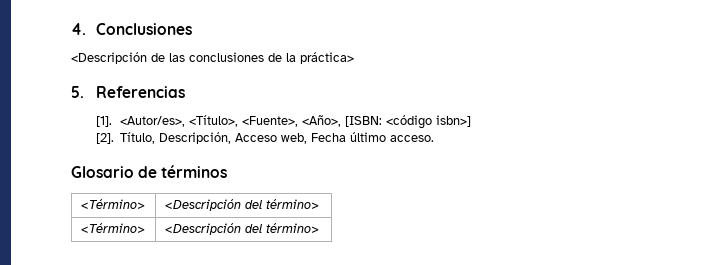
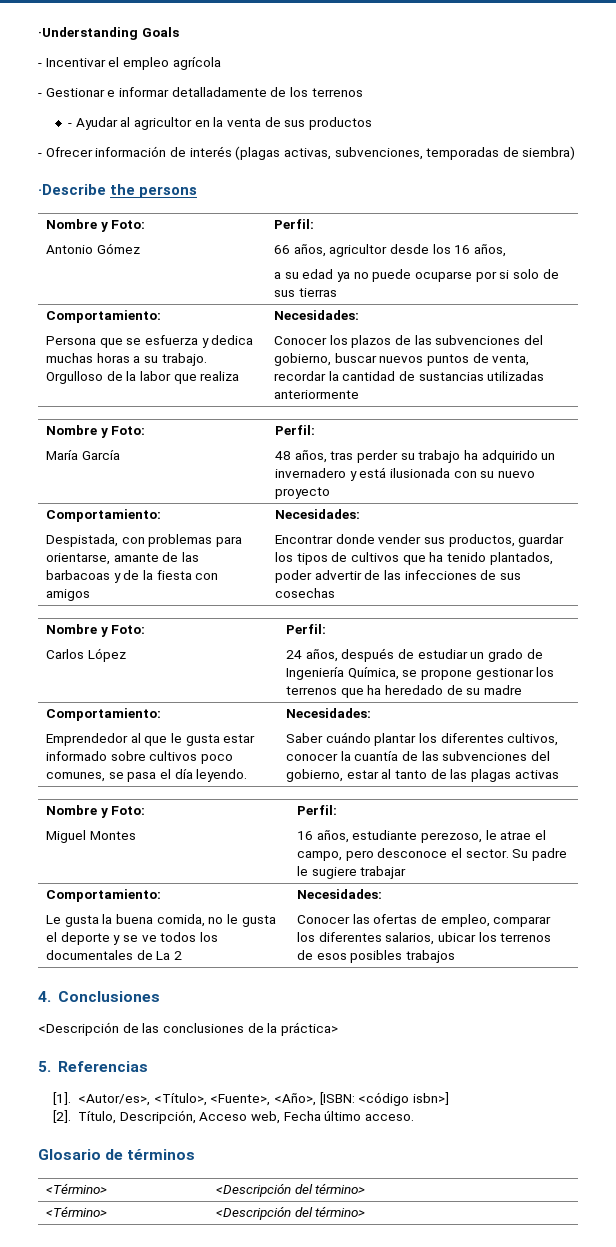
+ ·Understanding Goals
+ - Incentivar el empleo agrícola
+ - Gestionar e informar detalladamente de los terrenos
+ - Ayudar al agricultor en la venta de sus productos
+ - Ofrecer información de interés (plagas activas, subvenciones, temporadas de siembra)
+ ·Describe the persons
+ Nombre y Foto:
+ Antonio Gómez | Perfil:
+ 66 años, agricultor desde los 16 años,
+ a su edad ya no puede ocuparse por si solo de sus tierras
+ Comportamiento:
+ Persona que se esfuerza y dedica muchas horas a su trabajo. Orgulloso de la labor que realiza | Necesidades:
+ Conocer los plazos de las subvenciones del gobierno, buscar nuevos puntos de venta, recordar la cantidad de sustancias utilizadas anteriormente
+ Nombre y Foto:
+ María García | Perfil:
+ 48 años, tras perder su trabajo ha adquirido un invernadero y está ilusionada con su nuevo proyecto
+ Comportamiento:
+ Despistada, con problemas para orientarse, amante de las barbacoas y de la fiesta con amigos | Necesidades:
+ Encontrar donde vender sus productos, guardar los tipos de cultivos que ha tenido plantados, poder advertir de las infecciones de sus cosechas
+ Nombre y Foto:
+ Carlos López | Perfil:
+ 24 años, después de estudiar un grado de Ingeniería Química, se propone gestionar los terrenos que ha heredado de su madre
+ Comportamiento:
+ Emprendedor al que le gusta estar informado sobre cultivos poco comunes, se pasa el día leyendo. | Necesidades:
+ Saber cuándo plantar los diferentes cultivos, conocer la cuantía de las subvenciones del gobierno, estar al tanto de las plagas activas
+ Nombre y Foto:
+ Miguel Montes | Perfil:
+ 16 años, estudiante perezoso, le atrae el campo, pero desconoce el sector. Su padre le sugiere trabajar
+ Comportamiento:
+ Le gusta la buena comida, no le gusta el deporte y se ve todos los documentales de La 2 | Necesidades:
+ Conocer las ofertas de empleo, comparar los diferentes salarios, ubicar los terrenos de esos posibles trabajos

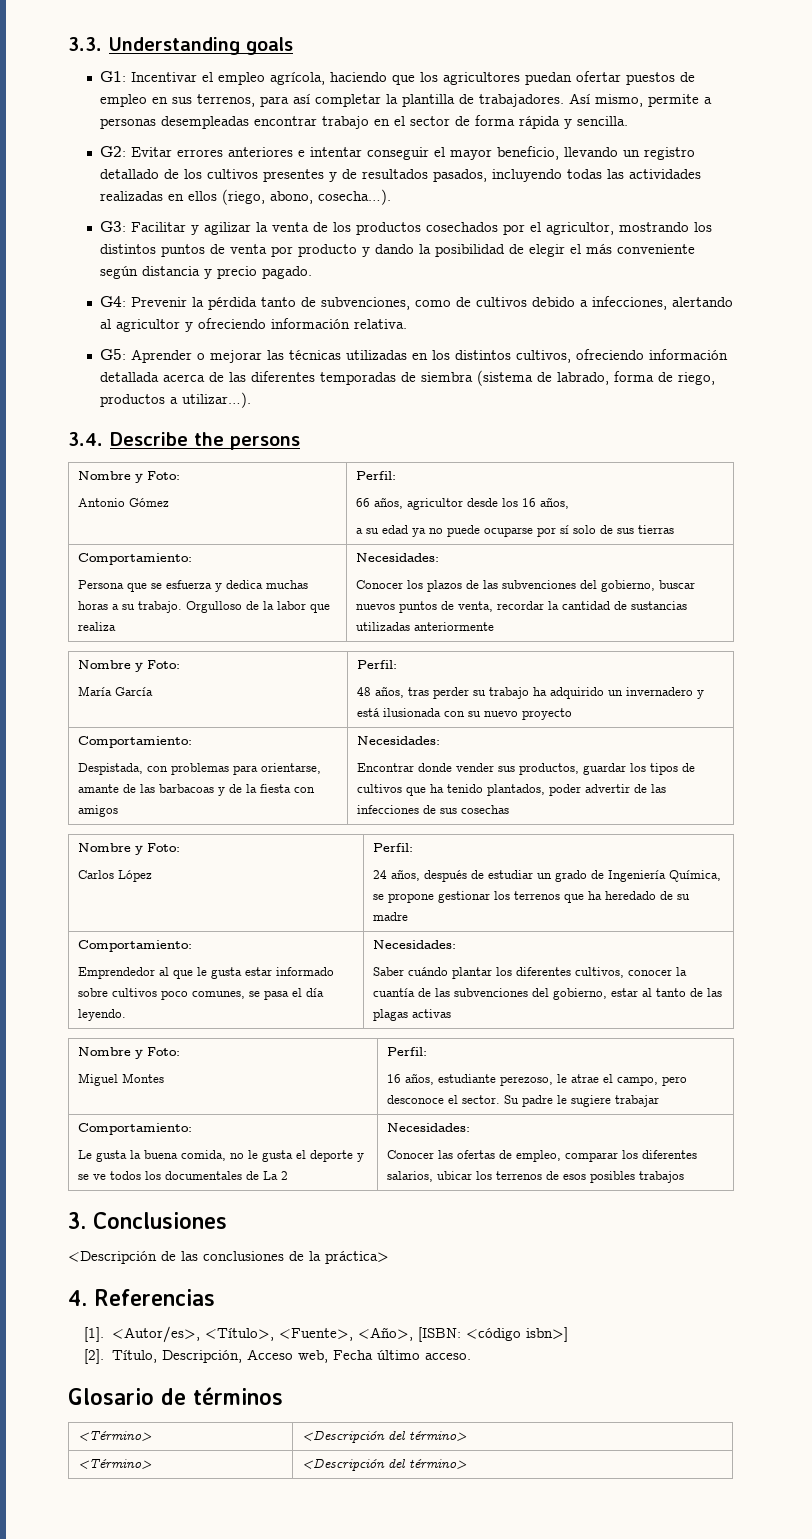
- ·Understanding Goals
- - Incentivar el empleo agrícola
- - Gestionar e informar detalladamente de los terrenos
- - Ayudar al agricultor en la venta de sus productos
- - Ofrecer información de interés (plagas activas, subvenciones, temporadas de siembra)
- ·Describe the persons
+ 3.3. Understanding goals
+ G1: Incentivar el empleo agrícola, haciendo que los agricultores puedan ofertar puestos de empleo en sus terrenos, para así completar la plantilla de trabajadores. Así mismo, permite a personas desempleadas encontrar trabajo en el sector de forma rápida y sencilla.
+ G2: Evitar errores anteriores e intentar conseguir el mayor beneficio, llevando un registro detallado de los cultivos presentes y de resultados pasados, incluyendo todas las actividades realizadas en ellos (riego, abono, cosecha…).
+ G3: Facilitar y agilizar la venta de los productos cosechados por el agricultor, mostrando los distintos puntos de venta por producto y dando la posibilidad de elegir el más conveniente según distancia y precio pagado.
+ G4: Prevenir la pérdida tanto de subvenciones, como de cultivos debido a infecciones, alertando al agricultor y ofreciendo información relativa.
+ G5: Aprender o mejorar las técnicas utilizadas en los distintos cultivos, ofreciendo información detallada acerca de las diferentes temporadas de siembra (sistema de labrado, forma de riego, productos a utilizar…).
+ 3.4. Describe the persons
  Nombre y Foto:
  Antonio Gómez | Perfil:
  66 años, agricultor desde los 16 años,
- a su edad ya no puede ocuparse por si solo de sus tierras
+ a su edad ya no puede ocuparse por sí solo de sus tierras
- 4. Conclusiones
+ 3. Conclusiones
- 5. Referencias
+ 4. Referencias

